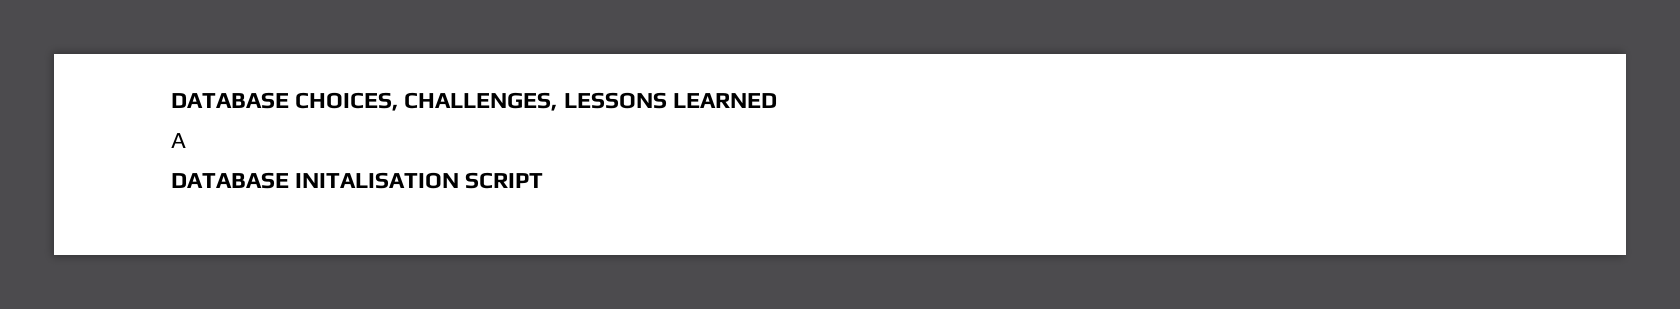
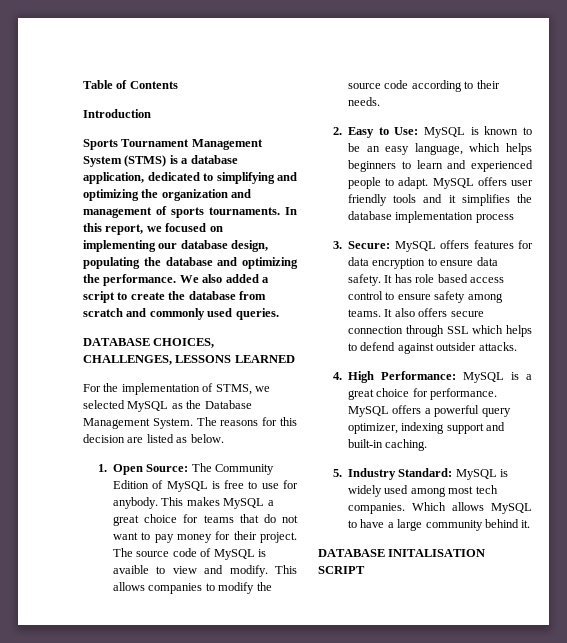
+ Table of Contents
+ Introduction
+ Sports Tournament Management System (STMS) is a database application, dedicated to simplifying and optimizing the organization and management of sports tournaments. In this report, we focused on implementing our database design, populating the database and optimizing the performance. We also added a script to create the database from scratch and commonly used queries.
- A
+ For the implementation of STMS, we selected MySQL as the Database Management System. The reasons for this decision are listed as below.
+ 1. Open Source: The Community Edition of MySQL is free to use for anybody. This makes MySQL a great choice for teams that do not want to pay money for their project. The source code of MySQL is avaible to view and modify. This allows companies to modify the source code according to their needs.
+ 2. Easy to Use: MySQL is known to be an easy language, which helps beginners to learn and experienced people to adapt. MySQL offers user friendly tools and it simplifies the database implementation process
+ 3. Secure: MySQL offers features for data encryption to ensure data safety. It has role based access control to ensure safety among teams. It also offers secure connection through SSL which helps to defend against outsider attacks.
+ 4. High Performance: MySQL is a great choice for performance. MySQL offers a powerful query optimizer, indexing support and built-in caching.
+ 5. Industry Standard: MySQL is widely used among most tech companies. Which allows MySQL to have a large community behind it.

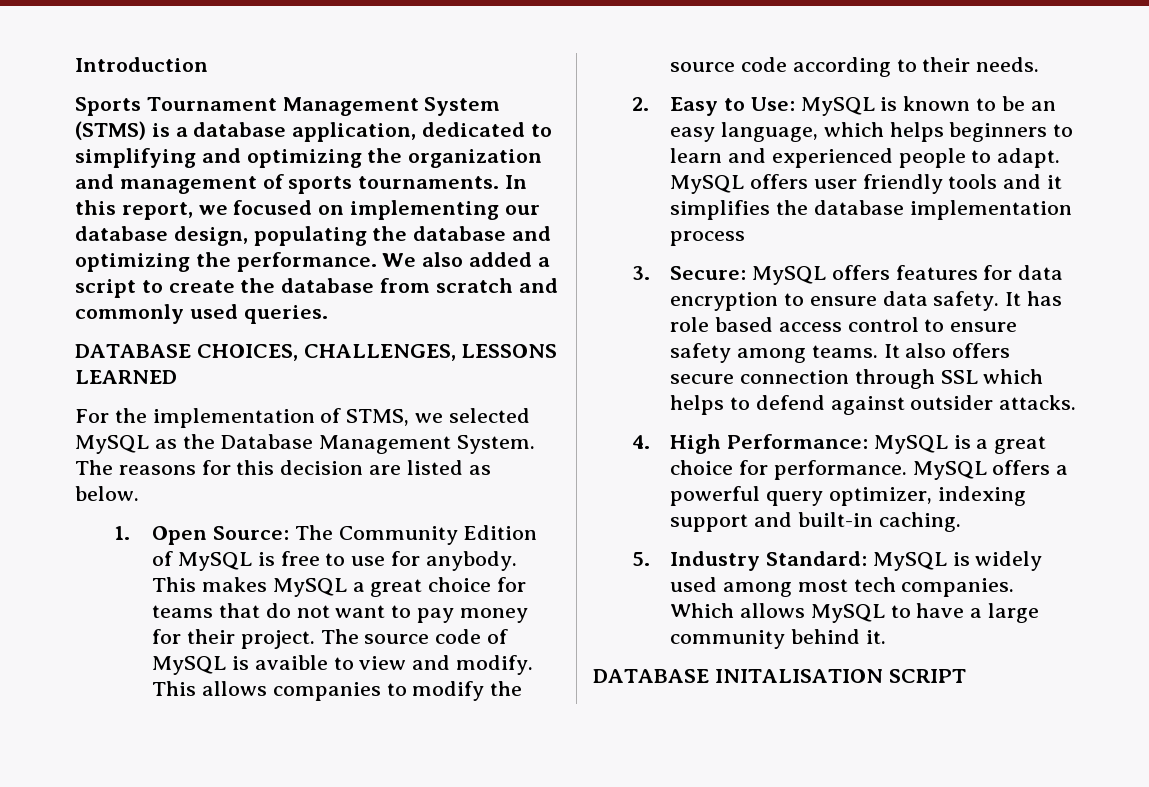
- Table of Contents

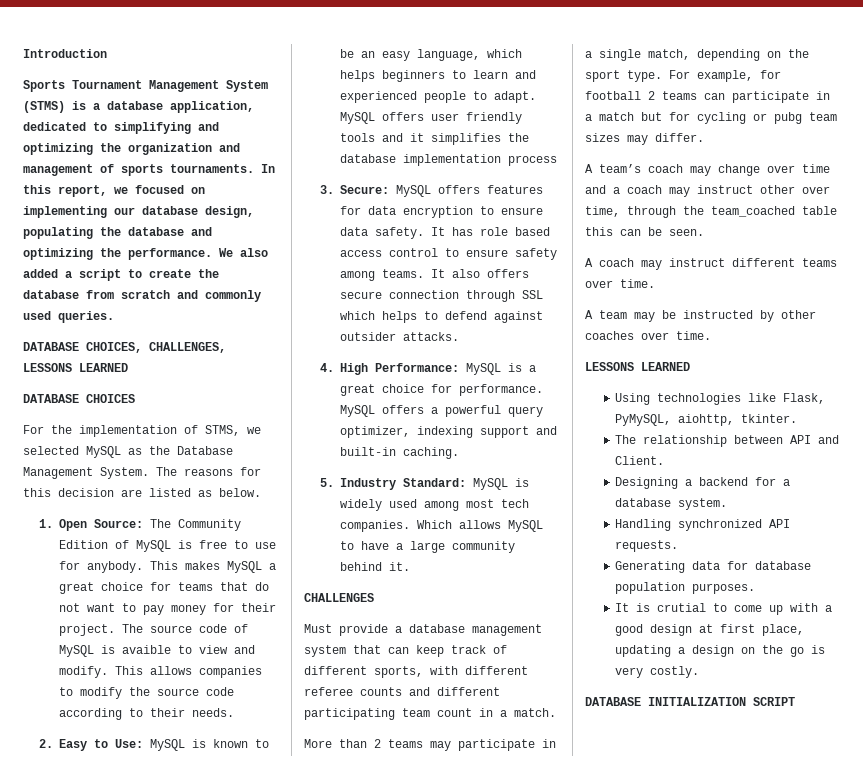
+ DATABASE CHOICES
- DATABASE INITALISATION SCRIPT
+ CHALLENGES
+ Must provide a database management system that can keep track of different sports, with different referee counts and different participating team count in a match.
+ More than 2 teams may participate in a single match, depending on the sport type. For example, for football 2 teams can participate in a match but for cycling or pubg team sizes may differ.
+ A team’s coach may change over time and a coach may instruct other over time, through the team_coached table this can be seen.
+ A coach may instruct different teams over time.
+ A team may be instructed by other coaches over time.
+ LESSONS LEARNED
+ Using technologies like Flask, PyMySQL, aiohttp, tkinter.
+ The relationship between API and Client.
+ Designing a backend for a database system.
+ Handling synchronized API requests.
+ Generating data for database population purposes.
+ It is crutial to come up with a good design at first place, updating a design on the go is very costly.
+ DATABASE INITIALIZATION SCRIPT

